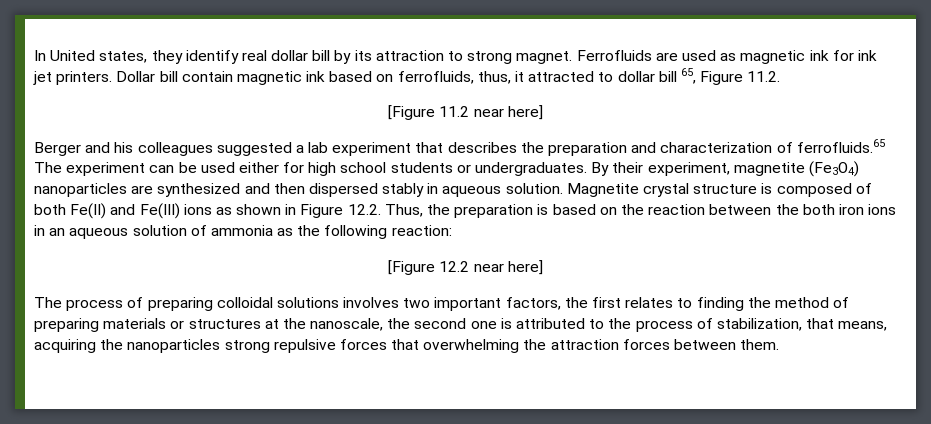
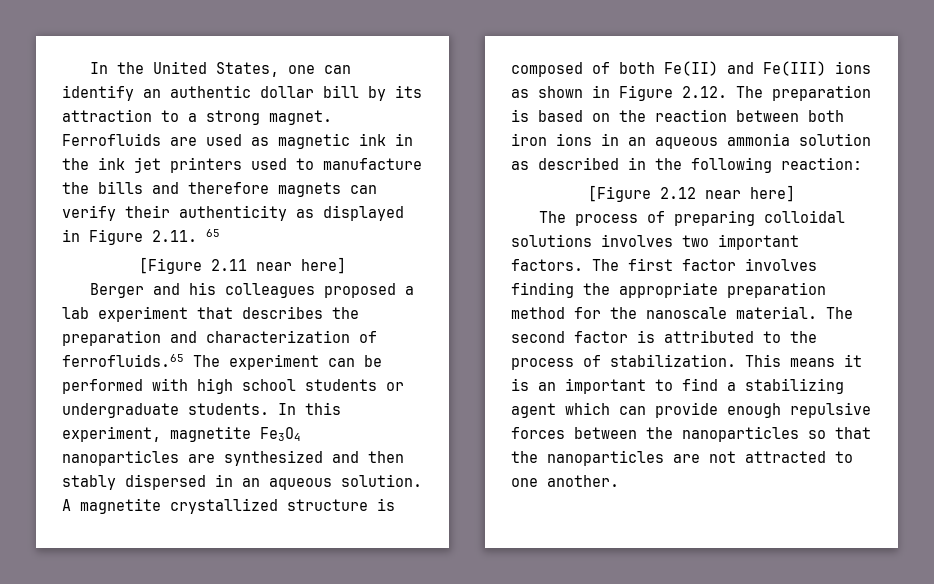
- In United states, they identify real dollar bill by its attraction to strong magnet.
+ In the United States, one can identify an authentic dollar bill by its attraction to a strong magnet.
- Ferrofluids are used as magnetic ink for ink jet printers. Dollar bill contain magnetic ink based on ferrofluids, thus, it attracted to dollar bill 65, Figure 11.2.
- [Figure 11.2 near here]
+ Ferrofluids are used as magnetic ink in the ink jet printers used to manufacture the bills and therefore magnets can verify their authenticity as displayed in Figure 2.11. 65
+ [Figure 2.11 near here]
- Berger and his colleagues suggested a lab experiment that describes the preparation and characterization of ferrofluids.65 The experiment can be used either for high school students or undergraduates. By their experiment, magnetite (Fe3O4) nanoparticles are synthesized and then dispersed stably in aqueous solution. Magnetite crystal structure is composed of both Fe(II) and Fe(III) ions as shown in Figure 12.2. Thus, the preparation is based on the reaction between the both iron ions in an aqueous solution of ammonia as the following reaction:
+ Berger and his colleagues proposed a lab experiment that describes the preparation and characterization of ferrofluids.65 The experiment can be performed with high school students or undergraduate students. In this experiment, magnetite Fe3O4 nanoparticles are synthesized and then stably dispersed in an aqueous solution. A magnetite crystallized structure is composed of both Fe(II) and Fe(III) ions as shown in Figure 2.12. The preparation is based on the reaction between both iron ions in an aqueous ammonia solution as described in the following reaction:
- [Figure 12.2 near here]
+ [Figure 2.12 near here]
- The process of preparing colloidal solutions involves two important factors, the first relates to finding the method of preparing materials or structures at the nanoscale, the second one is attributed to the process of stabilization, that means, acquiring the nanoparticles strong repulsive forces that overwhelming the attraction forces between them.
+ The process of preparing colloidal solutions involves two important factors. The first factor involves finding the appropriate preparation method for the nanoscale material. The second factor is attributed to the process of stabilization. This means it is an important to find a stabilizing agent which can provide enough repulsive forces between the nanoparticles so that the nanoparticles are not attracted to one another.

